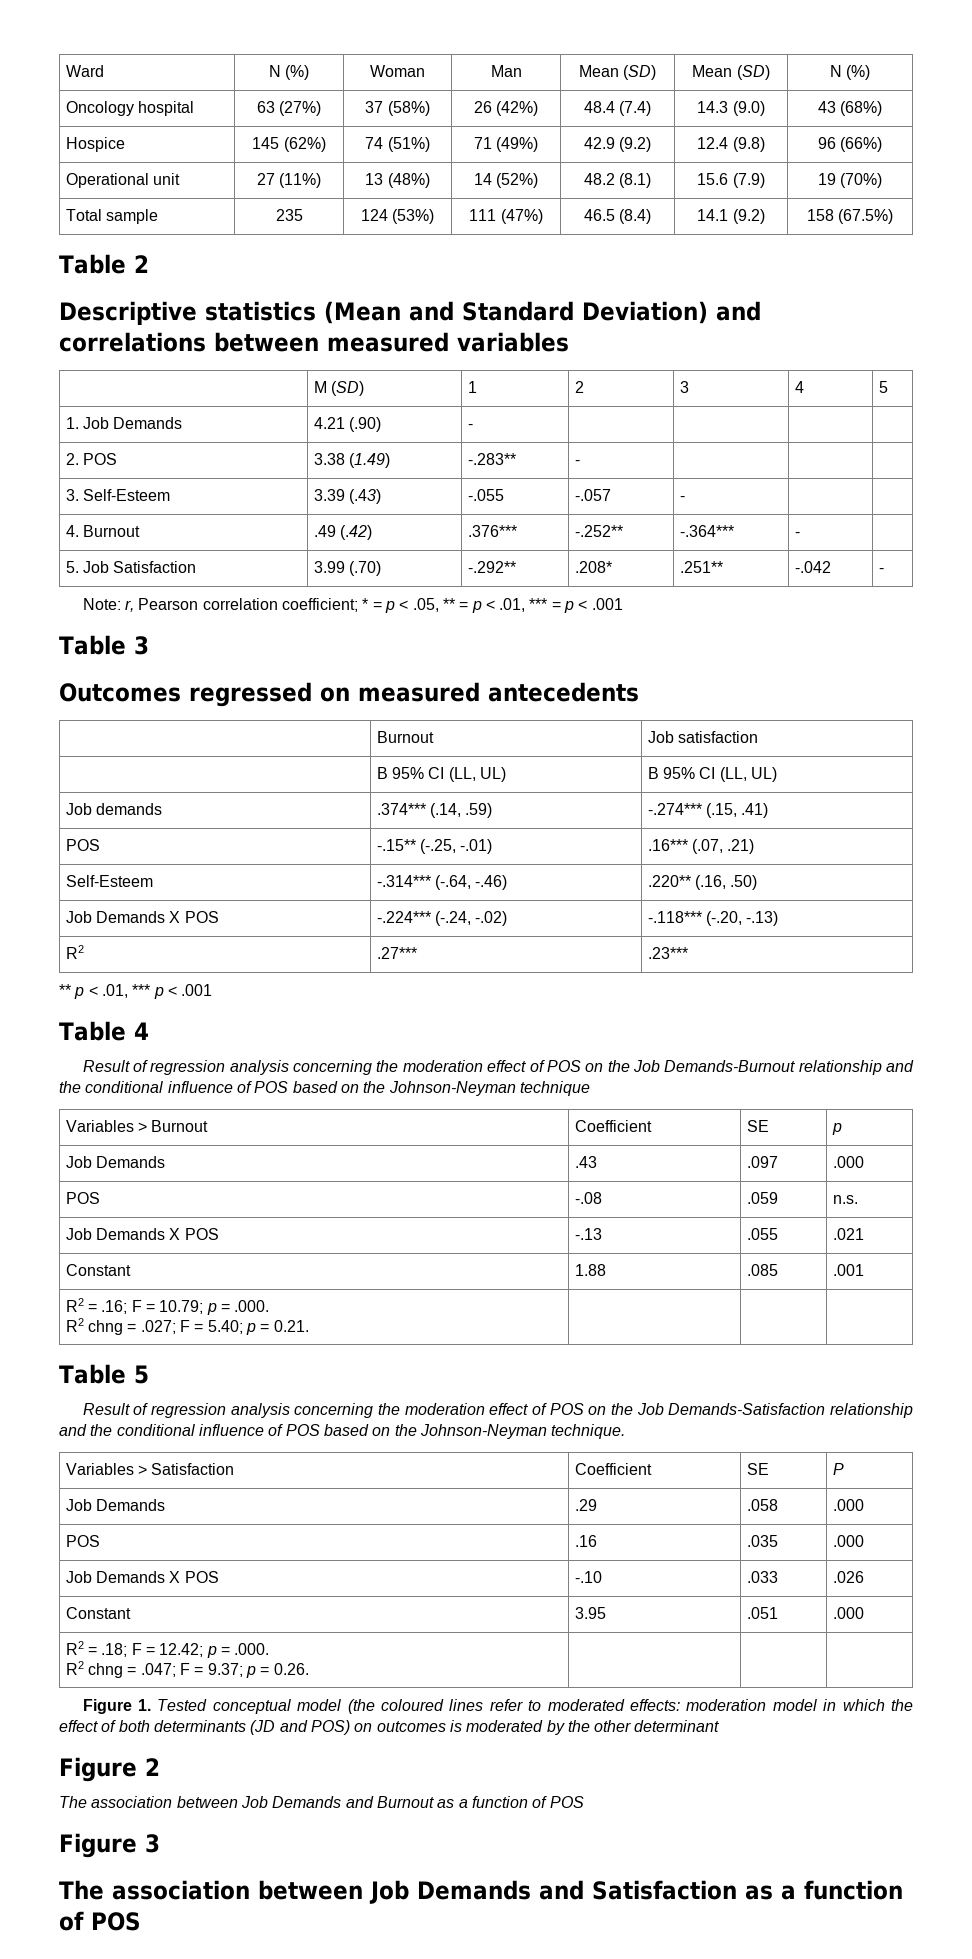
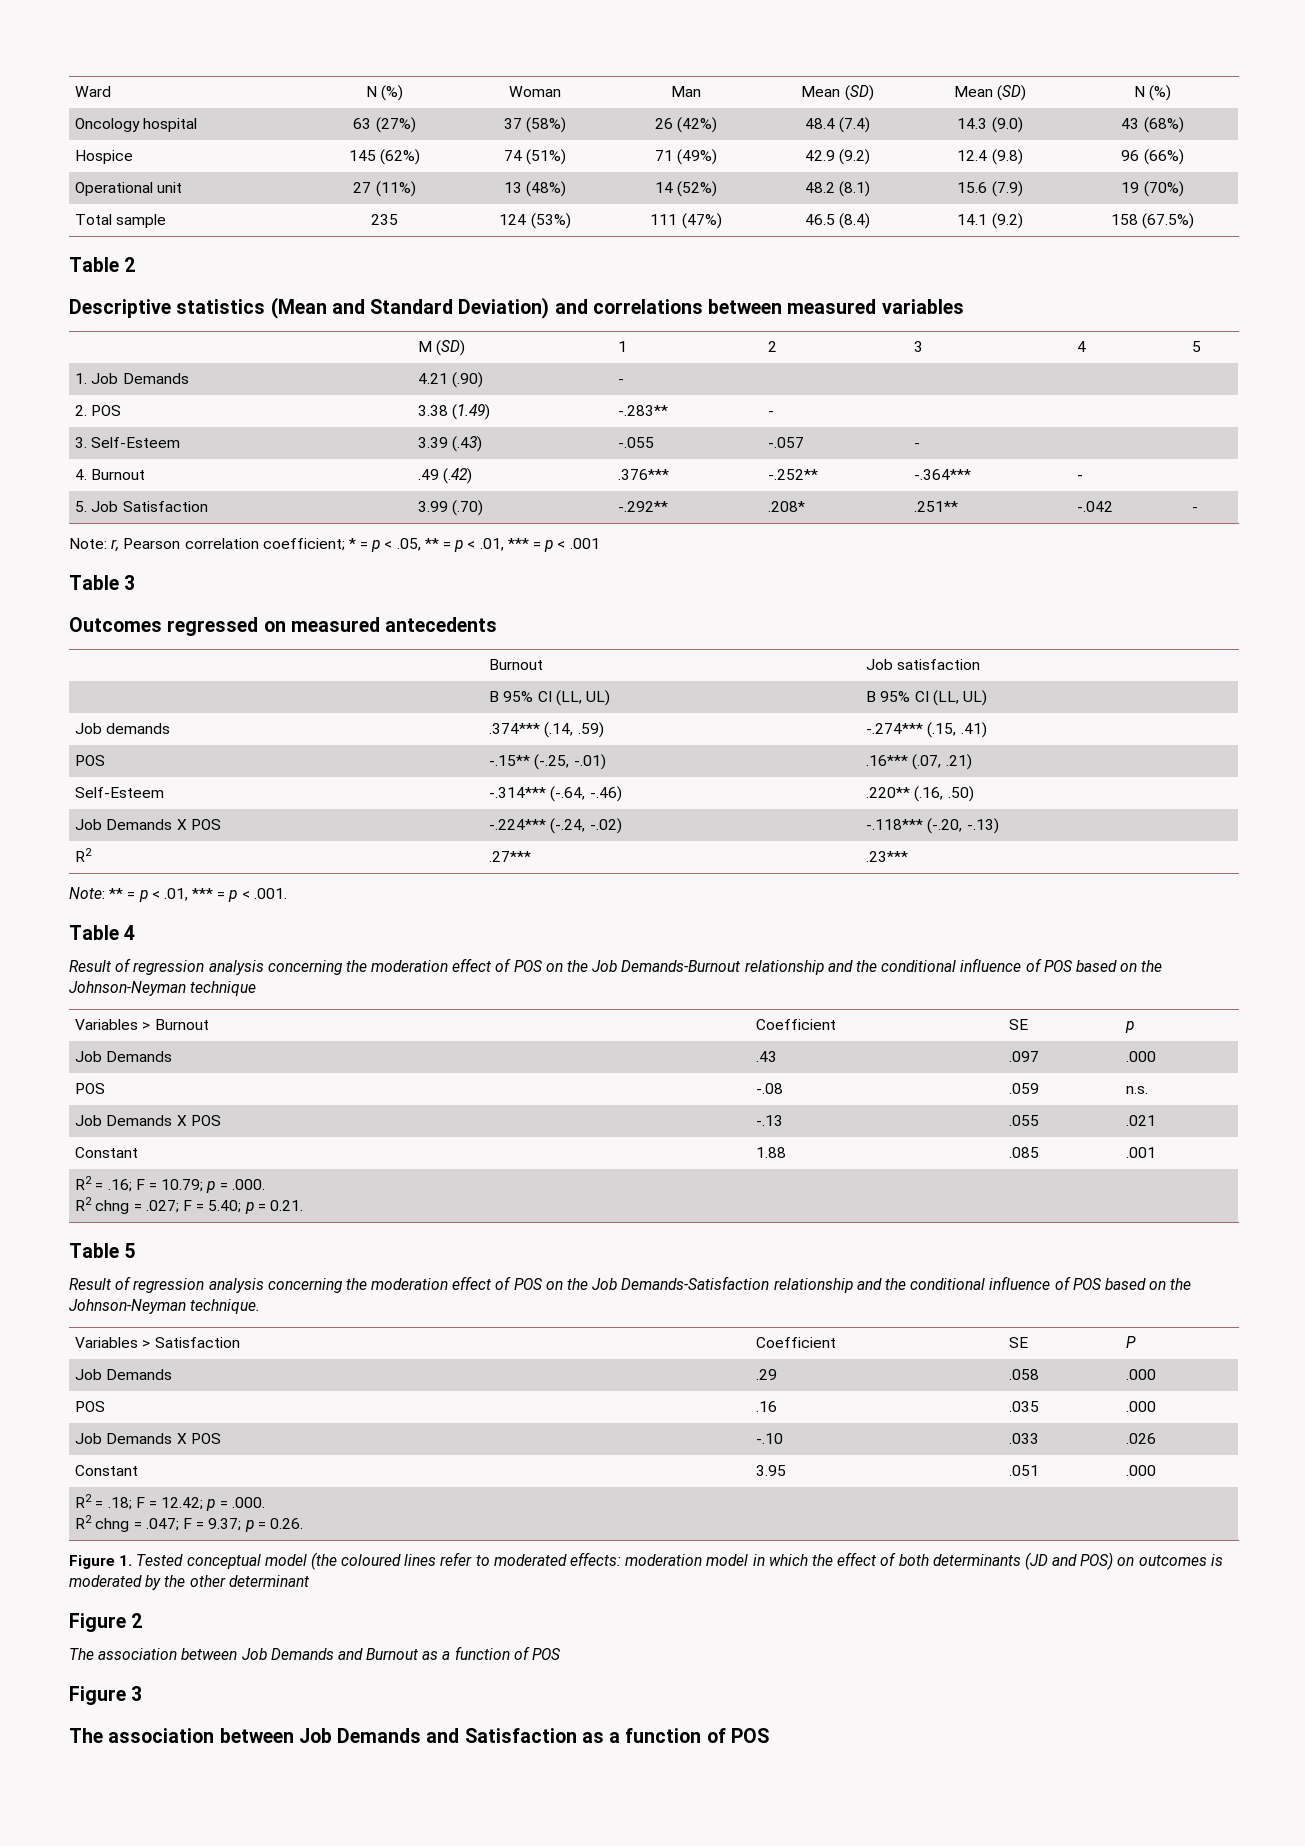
- ** p < .01, *** p < .001
+ Note: ** = p < .01, *** = p < .001.

